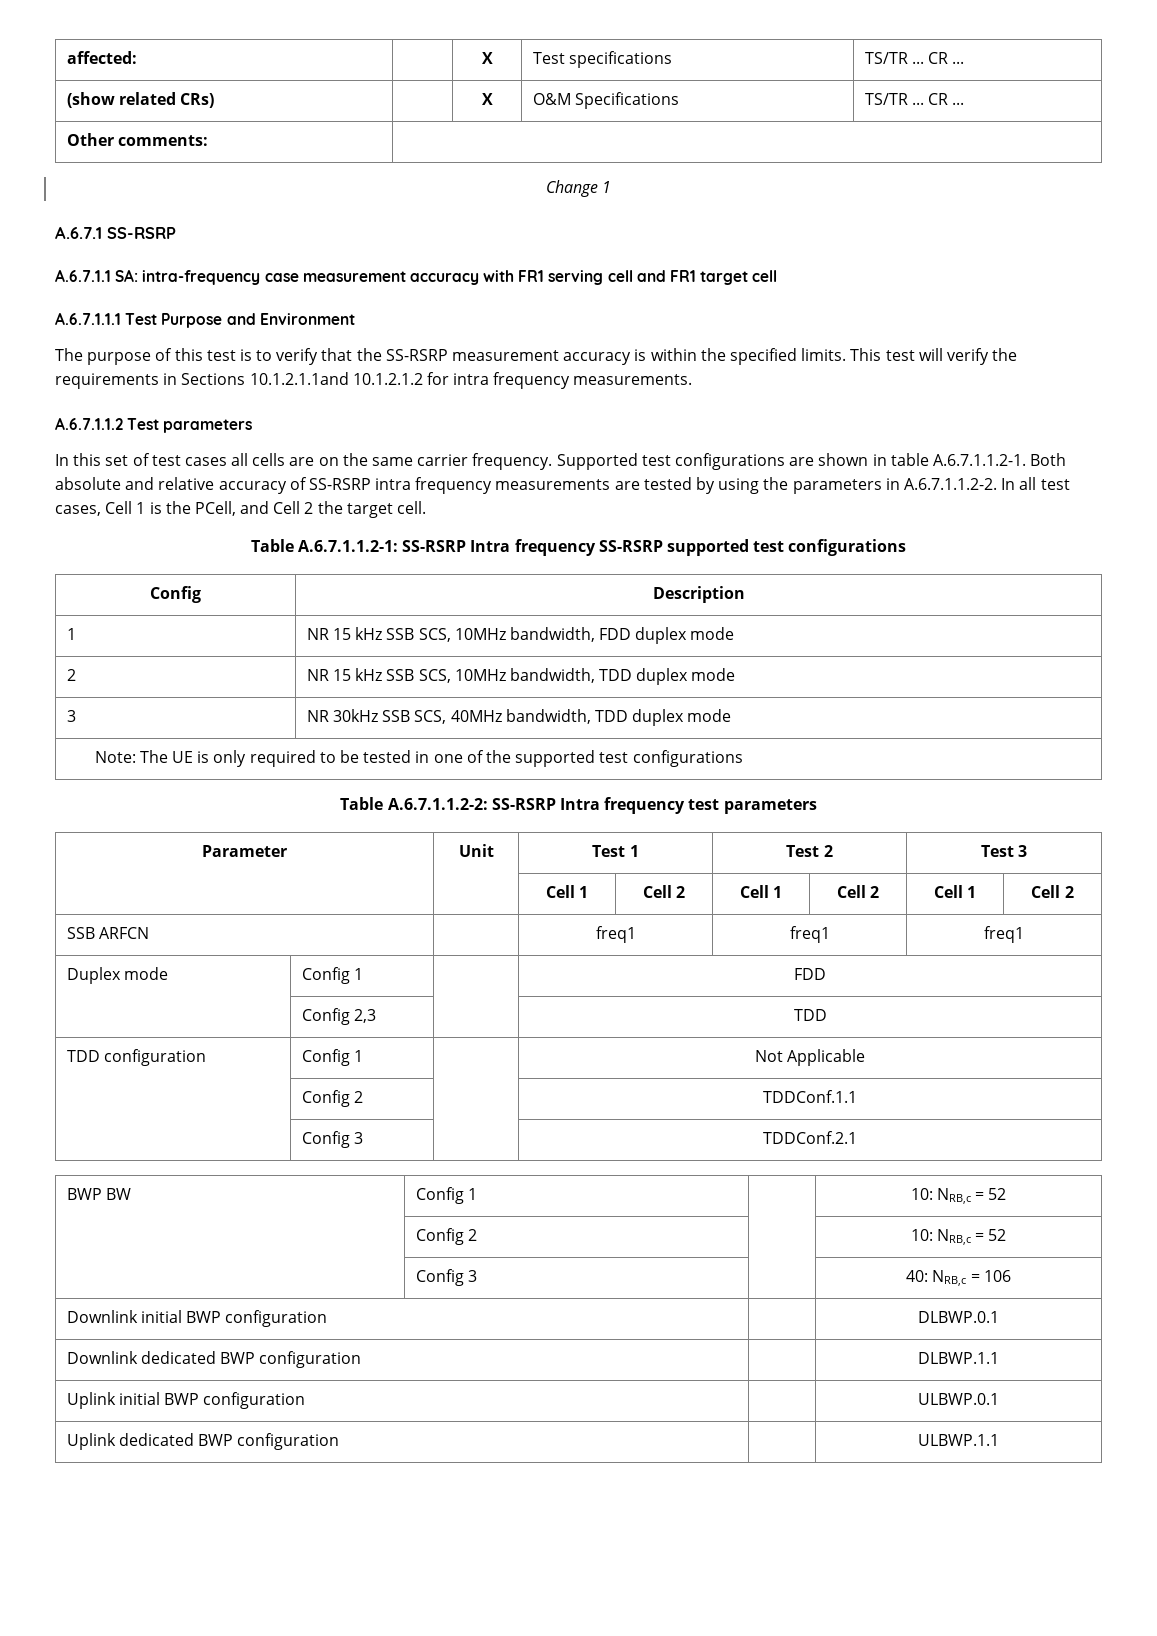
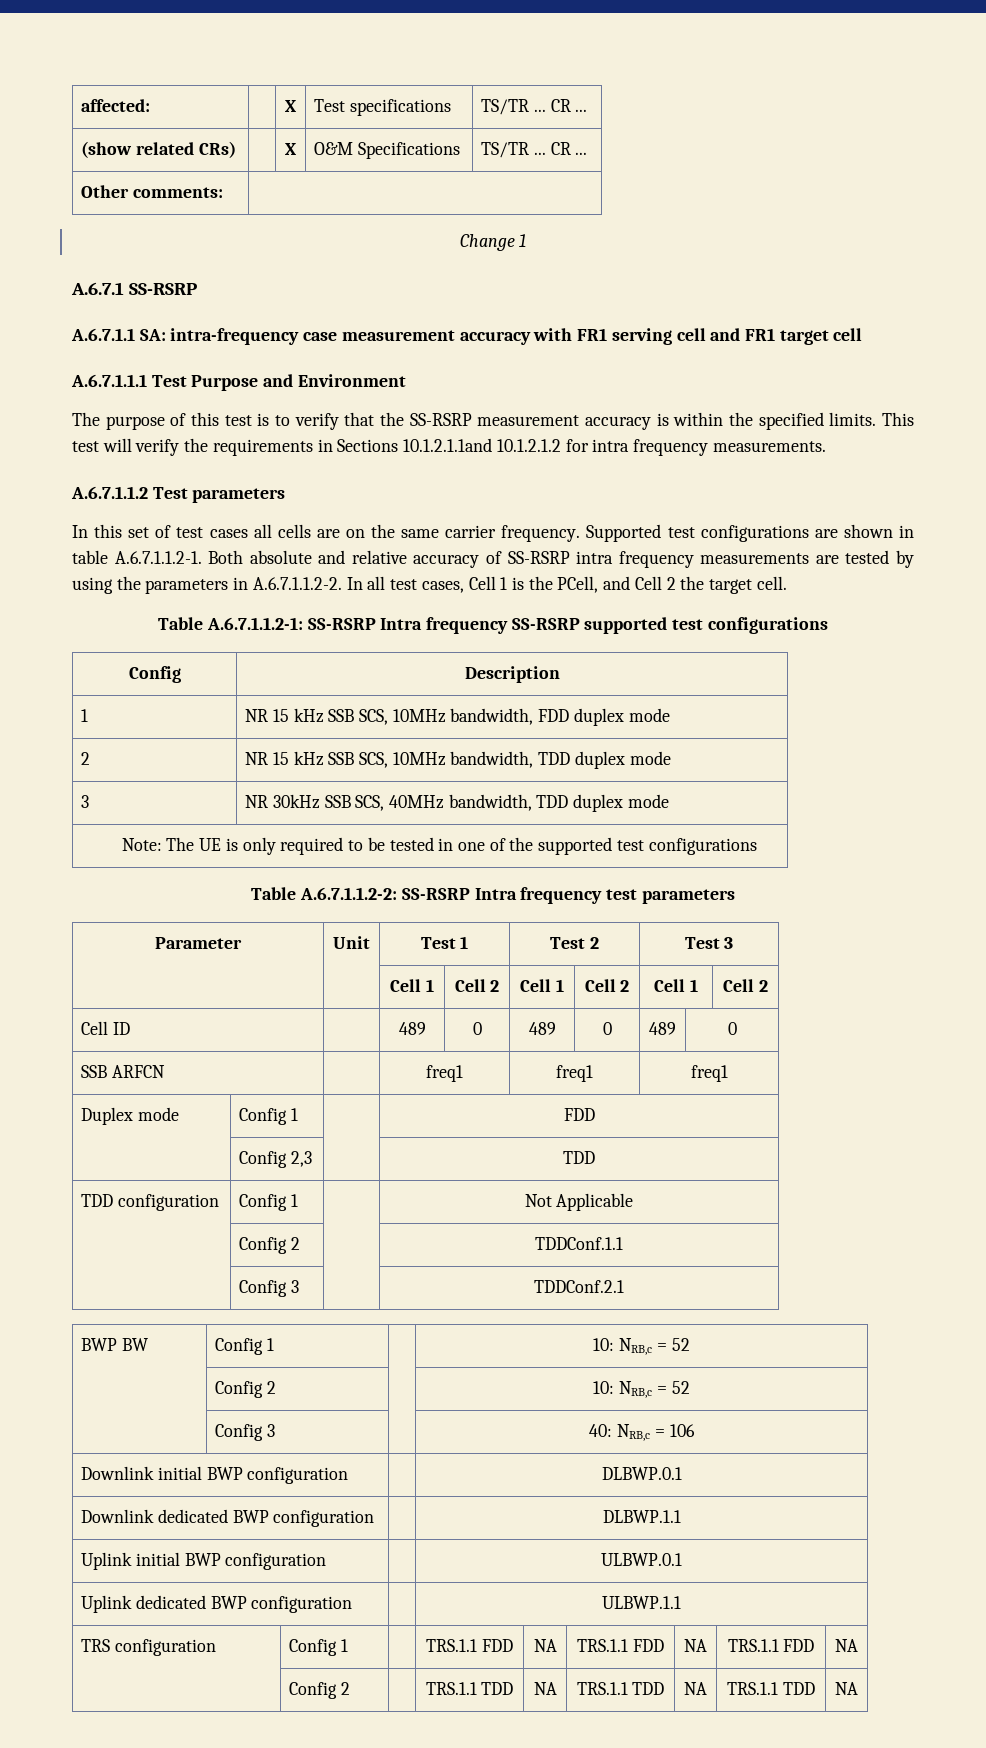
+ Cell ID | | 489 | 0 | 489 | 0 | 489 | 0
+ TRS configuration | Config 1 | | TRS.1.1 FDD | NA | TRS.1.1 FDD | NA | TRS.1.1 FDD | NA
+ | Config 2 | | TRS.1.1 TDD | NA | TRS.1.1 TDD | NA | TRS.1.1 TDD | NA

